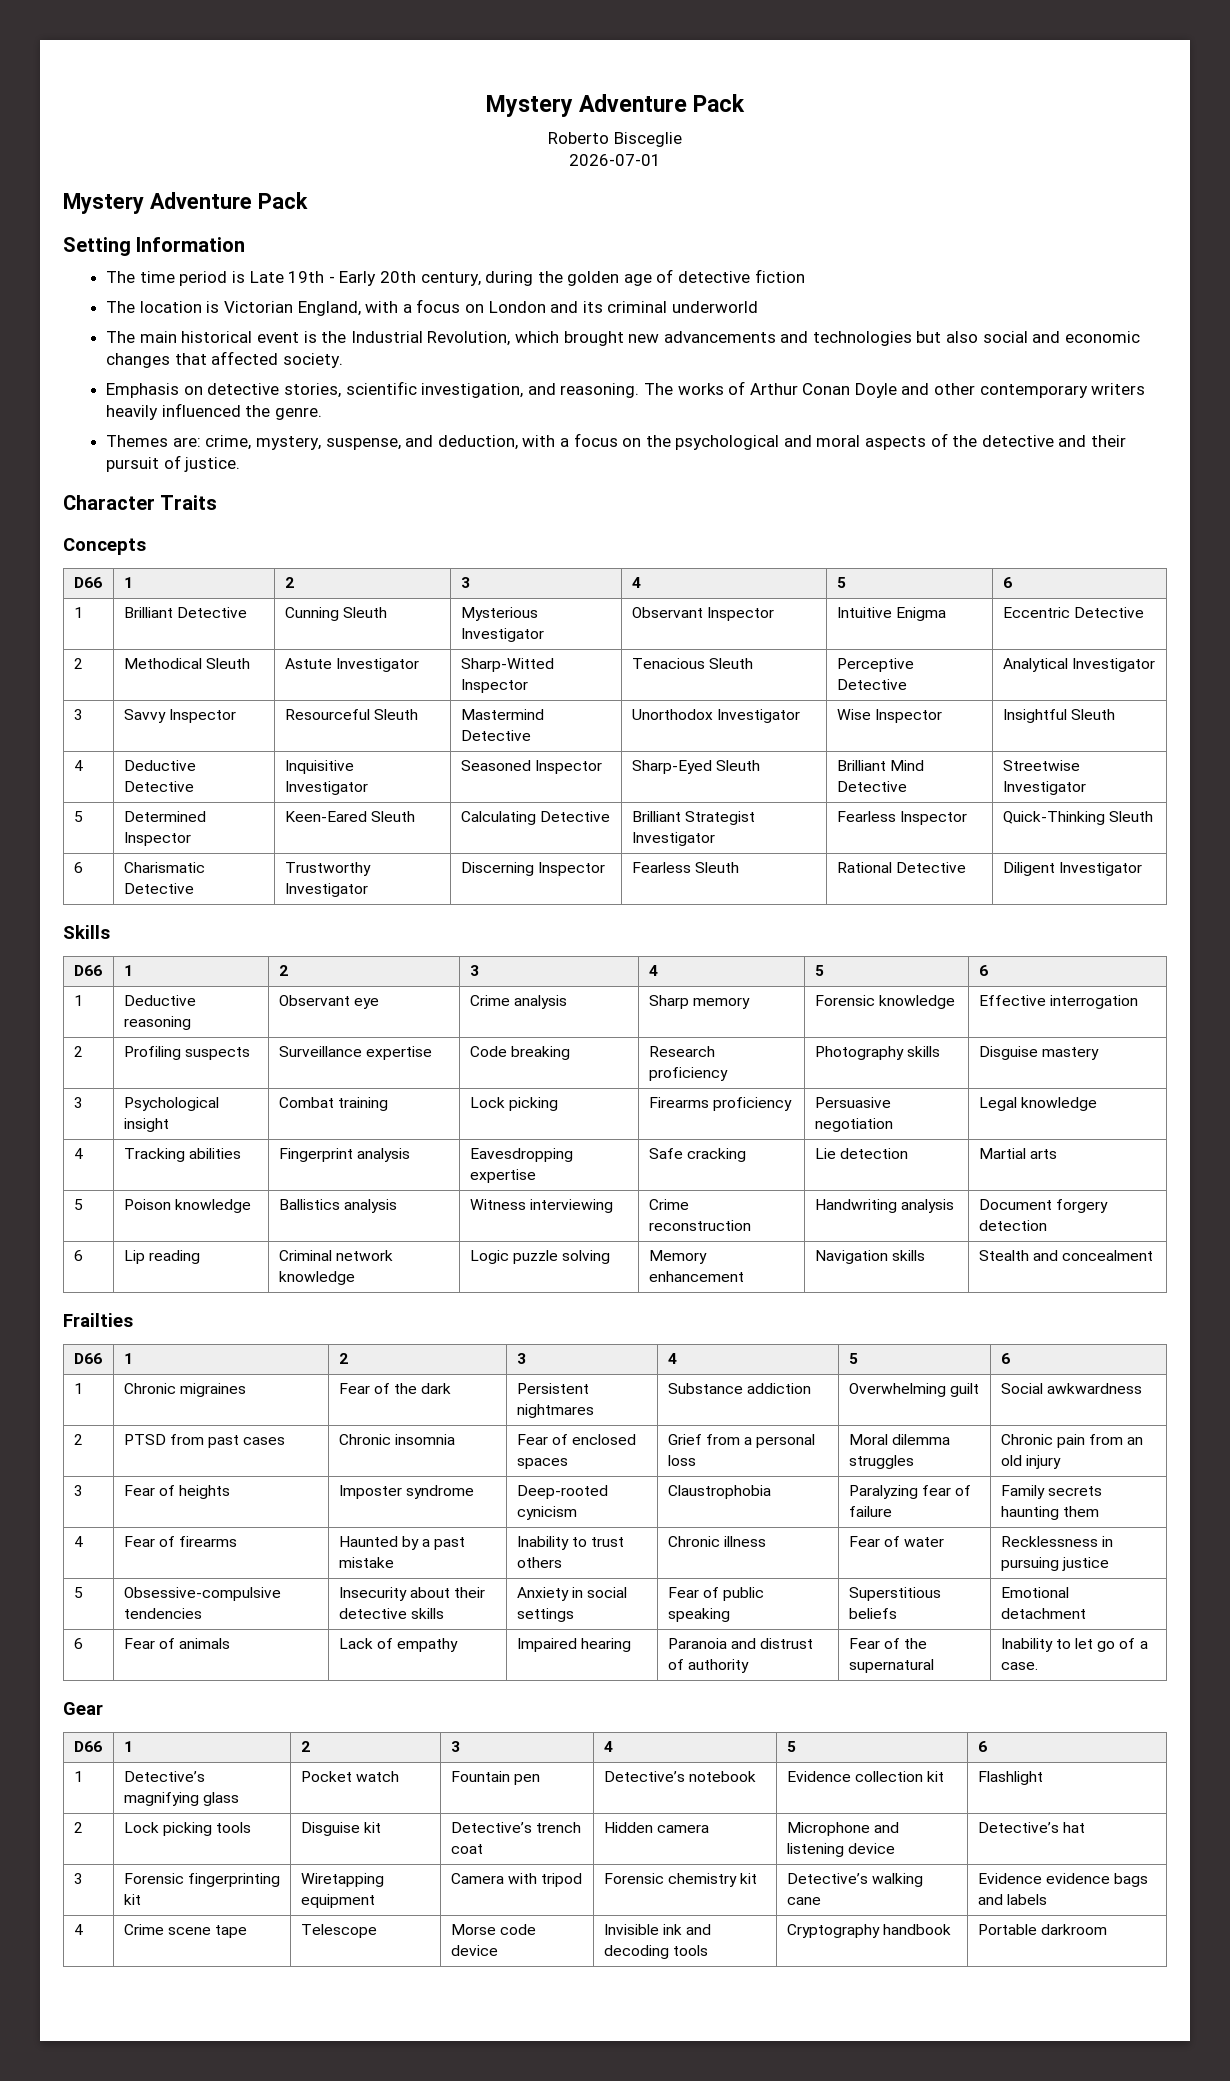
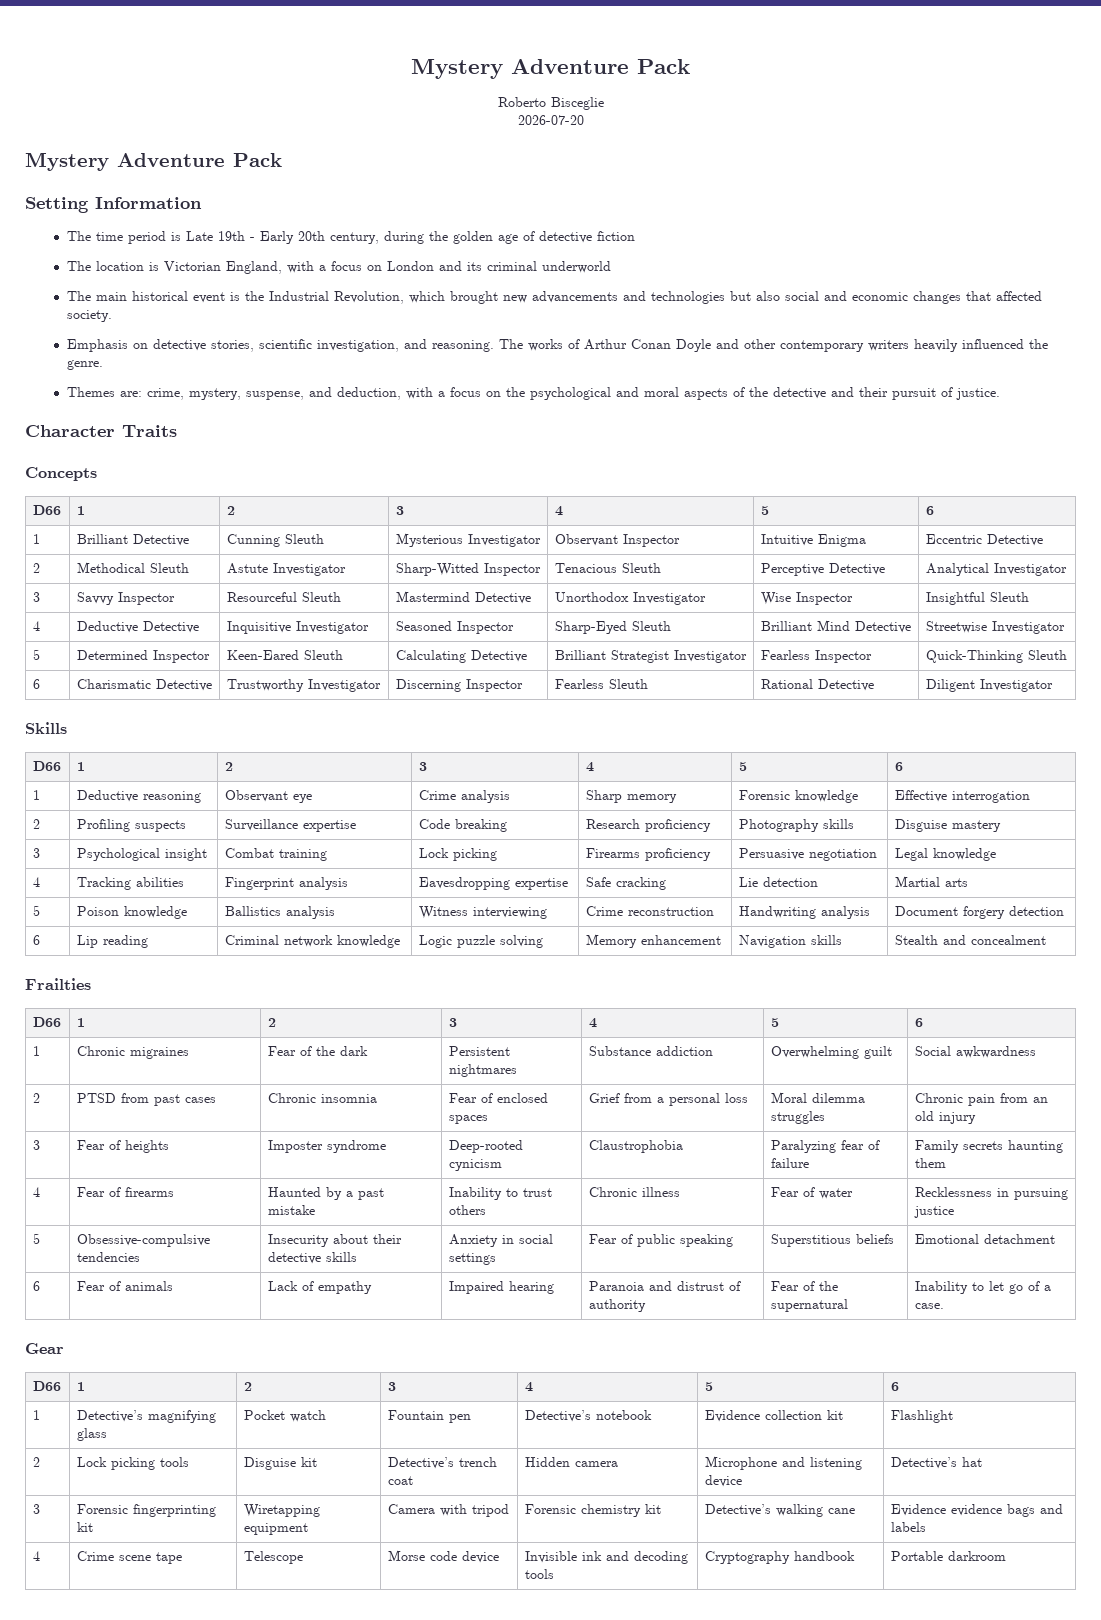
- 2026-07-01
+ 2026-07-20

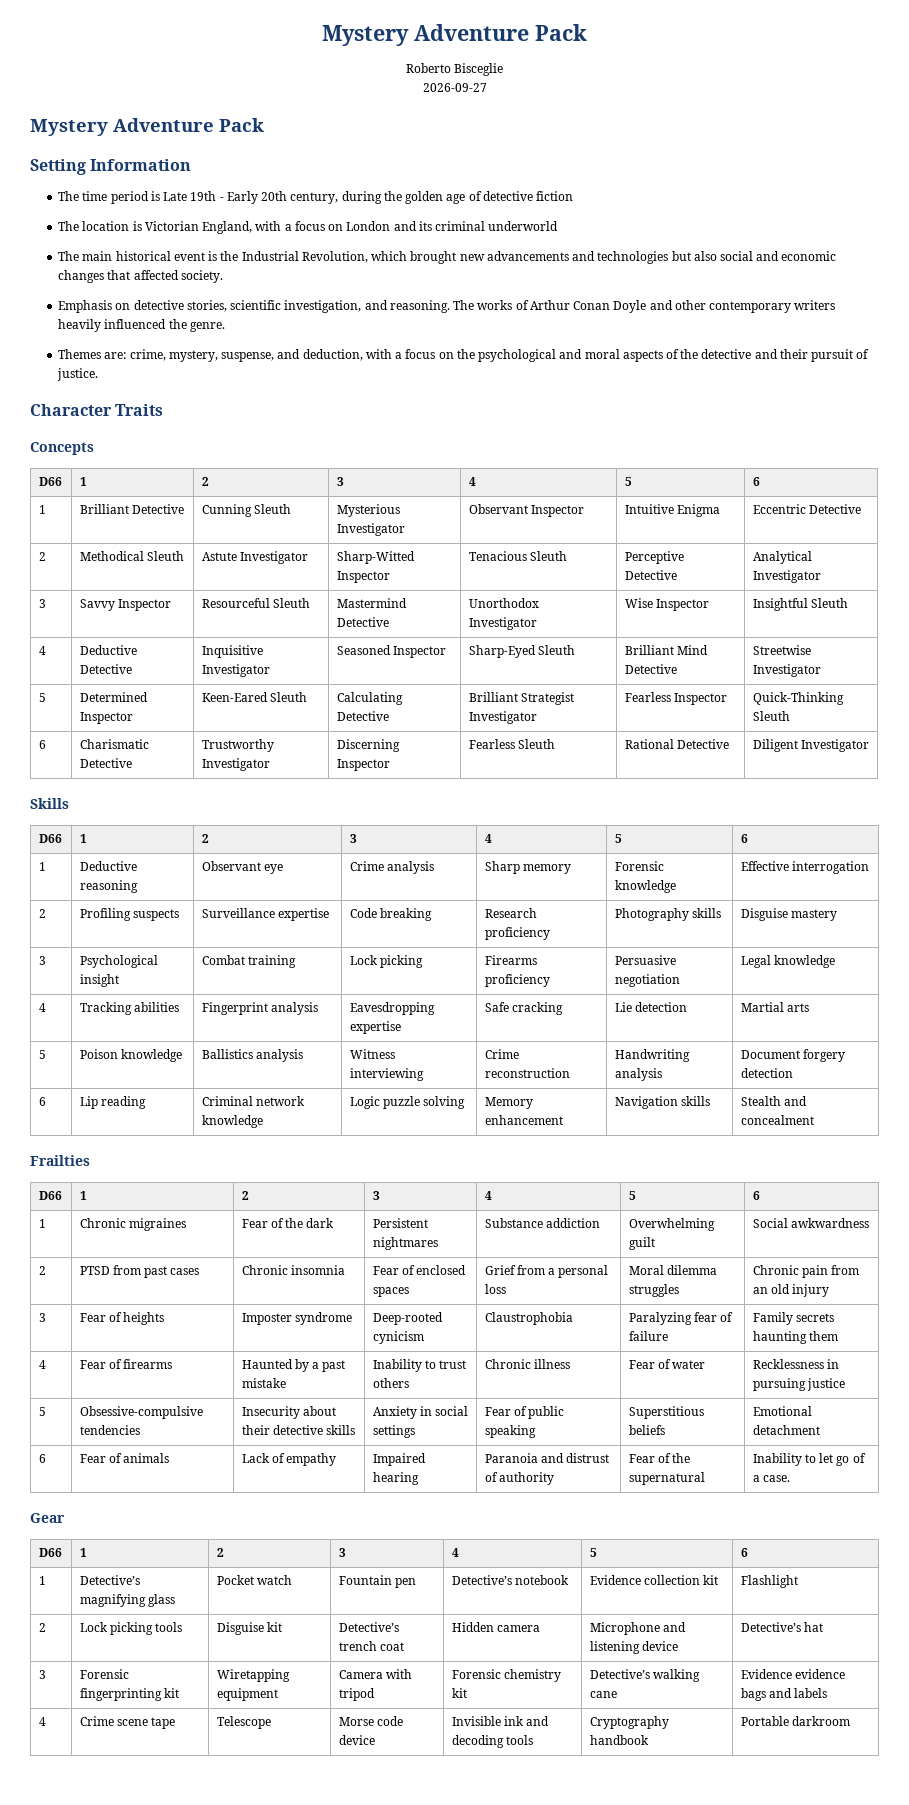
- 2026-07-20
+ 2026-09-27

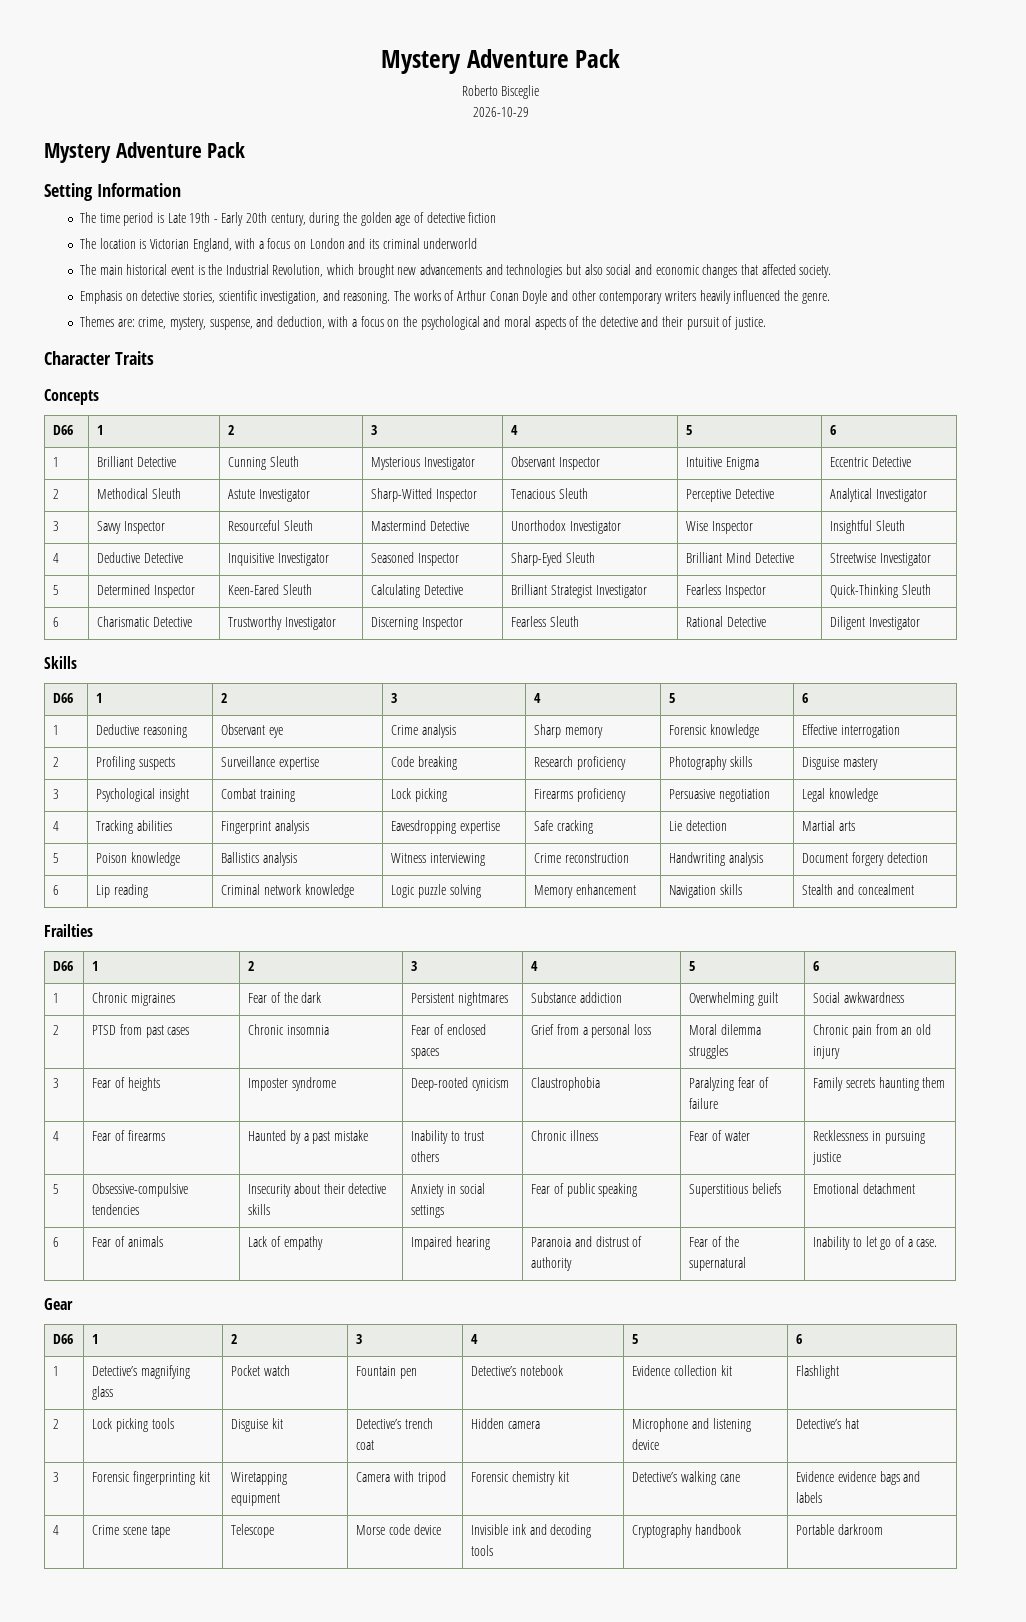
- 2026-09-27
+ 2026-10-29

